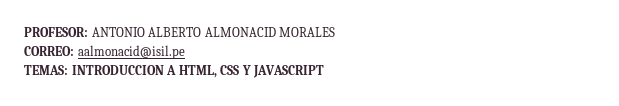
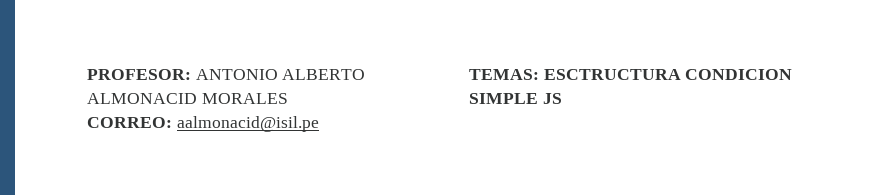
- TEMAS: INTRODUCCION A HTML, CSS Y JAVASCRIPT
+ TEMAS: ESCTRUCTURA CONDICION SIMPLE JS

